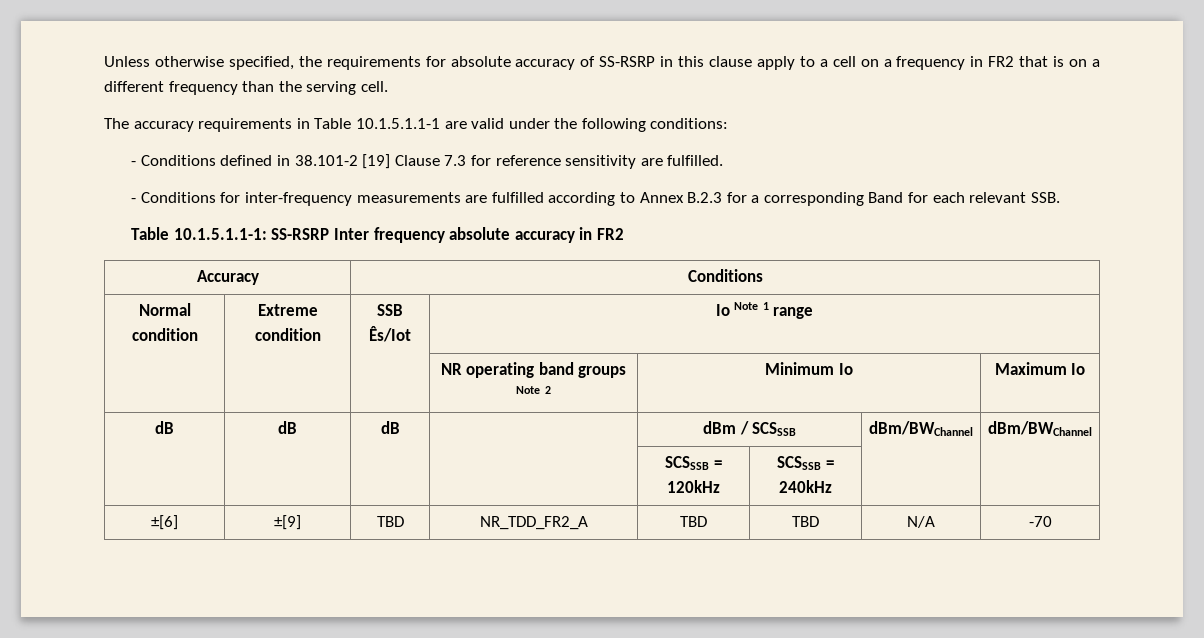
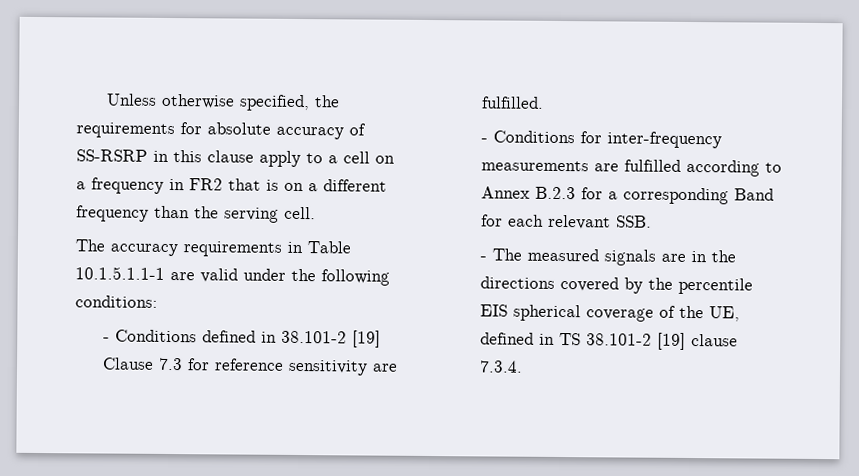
- Table 10.1.5.1.1-1: SS-RSRP Inter frequency absolute accuracy in FR2
- Accuracy | Conditions
- Normal condition | Extreme condition | SSB Ês/Iot | Io Note 1 range
- | | | NR operating band groups Note 2 | Minimum Io | Maximum Io
- dB | dB | dB | | dBm / SCSSSB | dBm/BWChannel | dBm/BWChannel
- | | | | SCSSSB = 120kHz | SCSSSB = 240kHz | |
- ±[6] | ±[9] | TBD | NR_TDD_FR2_A | TBD | TBD | N/A | -70
+ - The measured signals are in the directions covered by the percentile EIS spherical coverage of the UE, defined in TS 38.101-2 [19] clause 7.3.4.

